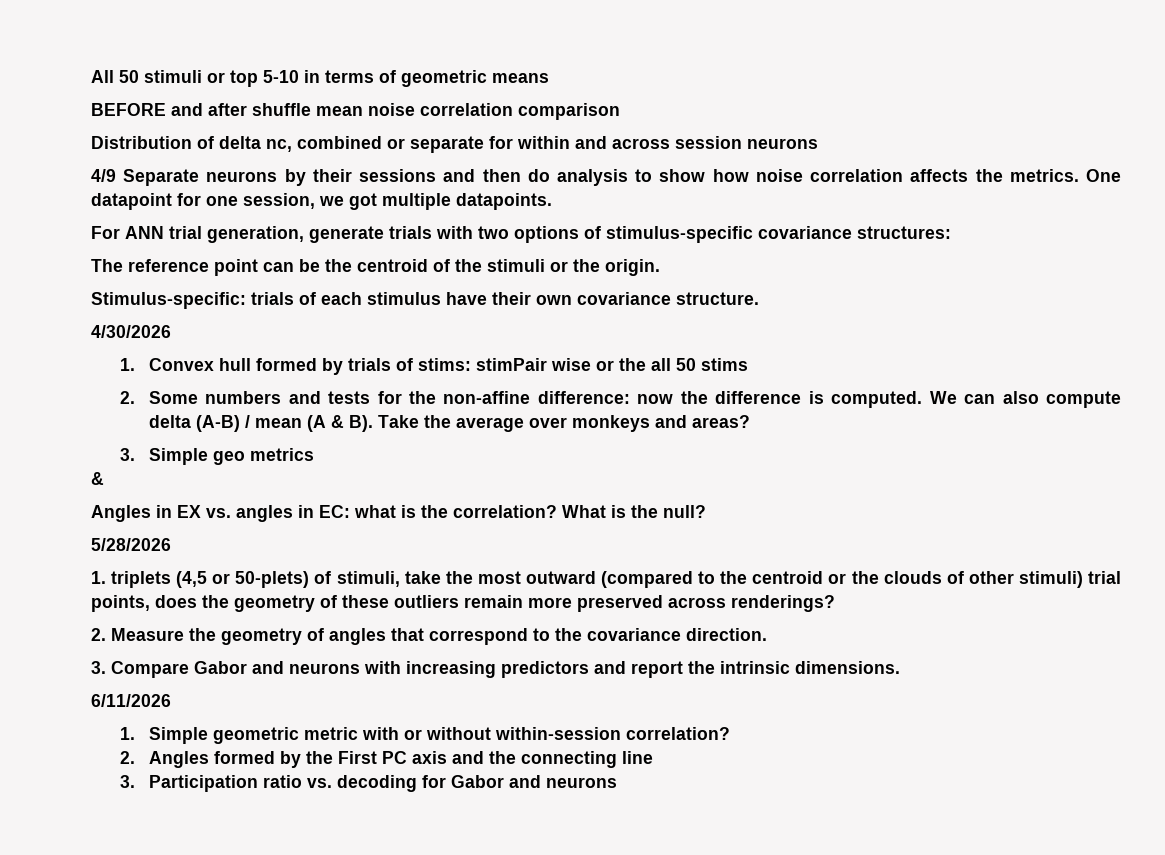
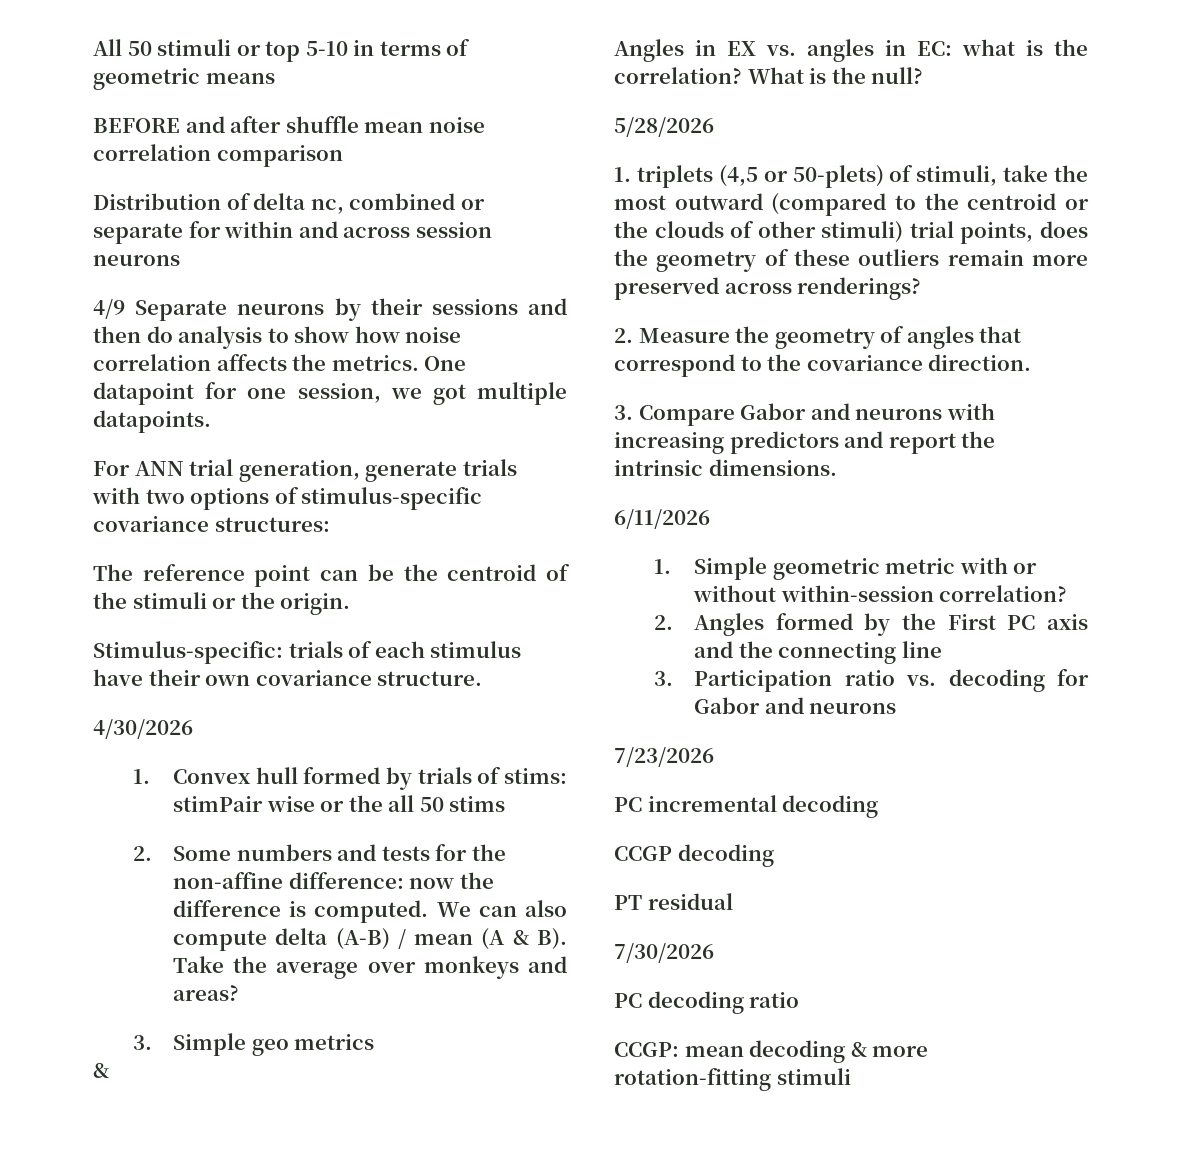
+ 7/23/2026
+ PC incremental decoding
+ CCGP decoding
+ PT residual
+ 7/30/2026
+ PC decoding ratio
+ CCGP: mean decoding & more rotation-fitting stimuli

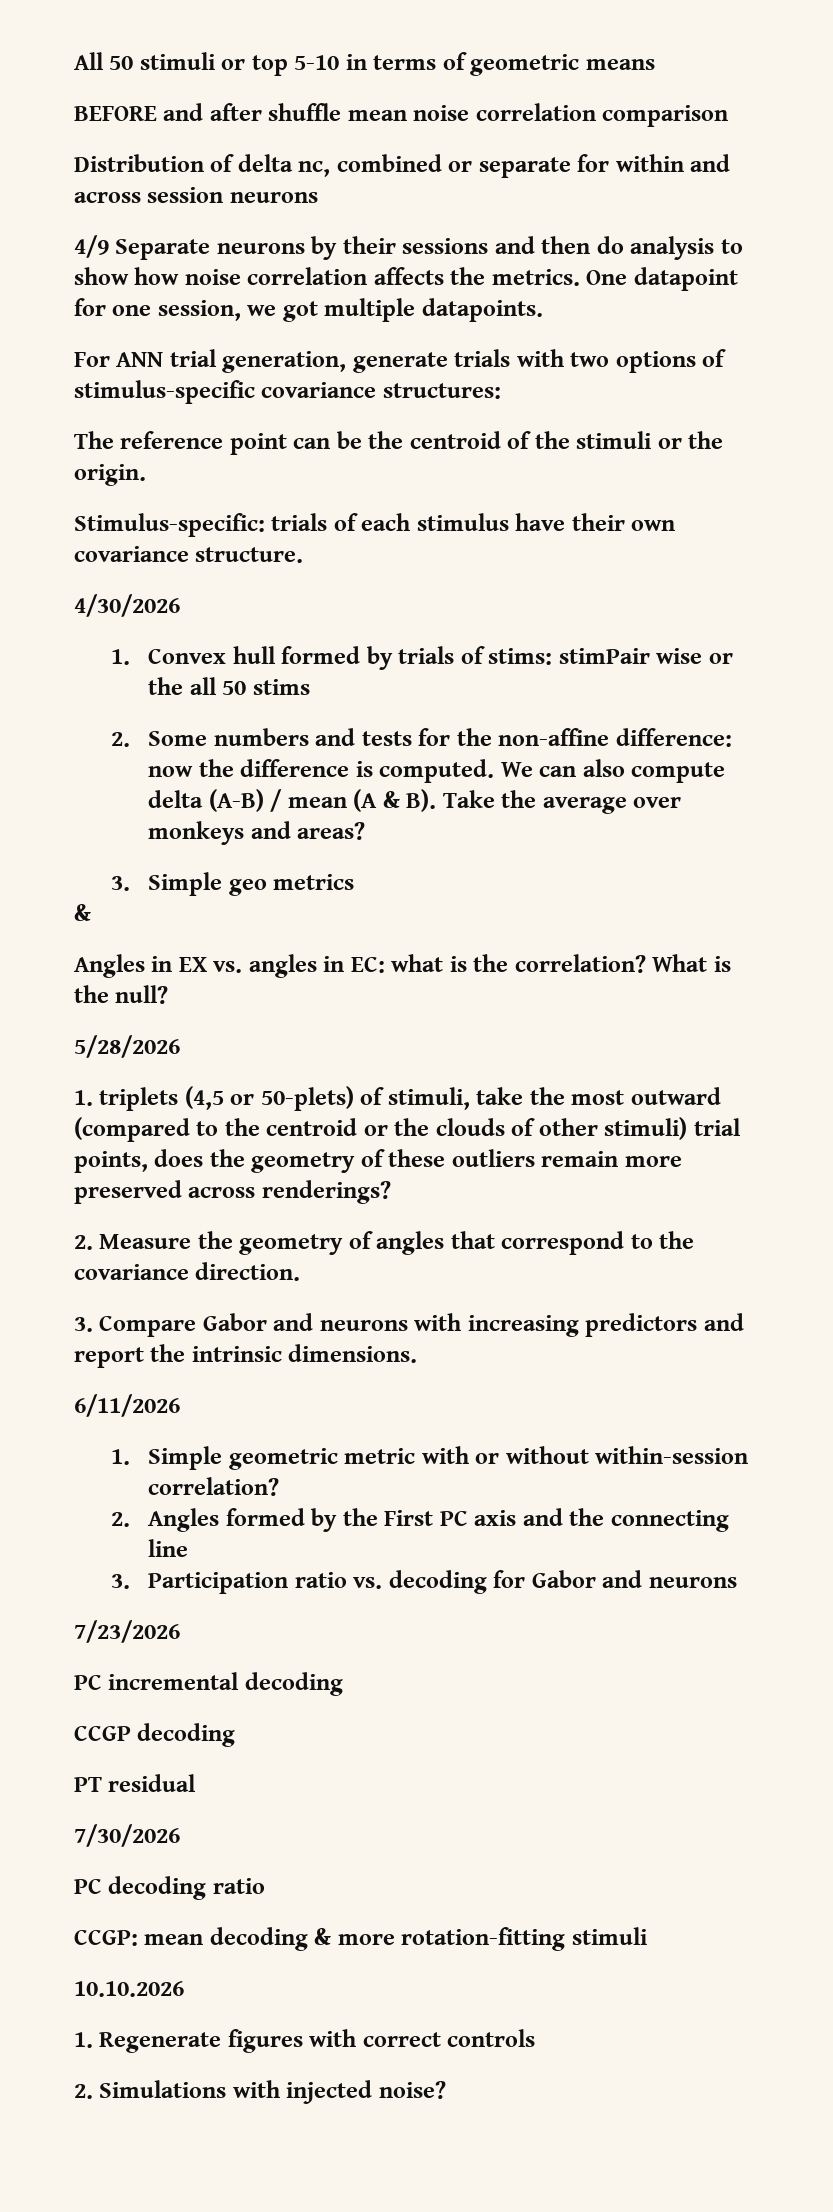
+ 10.10.2026
+ 1. Regenerate figures with correct controls
+ 2. Simulations with injected noise?

